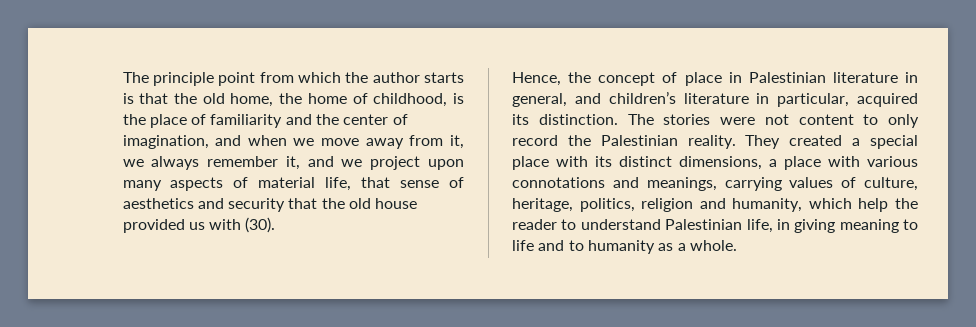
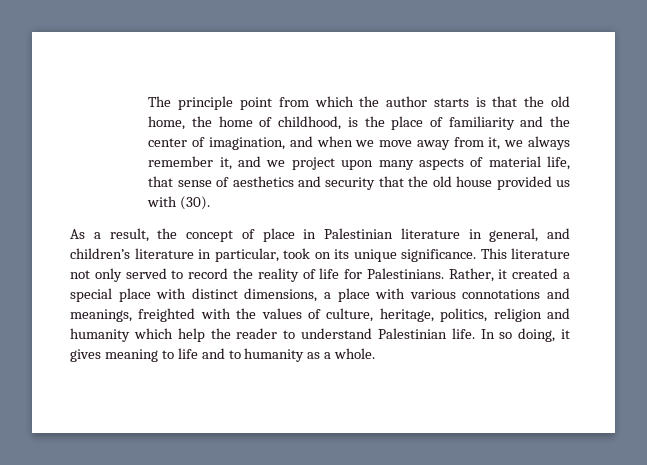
- Hence, the concept of place in Palestinian literature in general, and children’s literature in particular, acquired its distinction. The stories were not content to only record the Palestinian reality. They created a special place with its distinct dimensions, a place with various connotations and meanings, carrying values of culture, heritage, politics, religion and humanity, which help the reader to understand Palestinian life, in giving meaning to life and to humanity as a whole.
+ As a result, the concept of place in Palestinian literature in general, and children’s literature in particular, took on its unique significance. This literature not only served to record the reality of life for Palestinians. Rather, it created a special place with distinct dimensions, a place with various connotations and meanings, freighted with the values of culture, heritage, politics, religion and humanity which help the reader to understand Palestinian life. In so doing, it gives meaning to life and to humanity as a whole.

